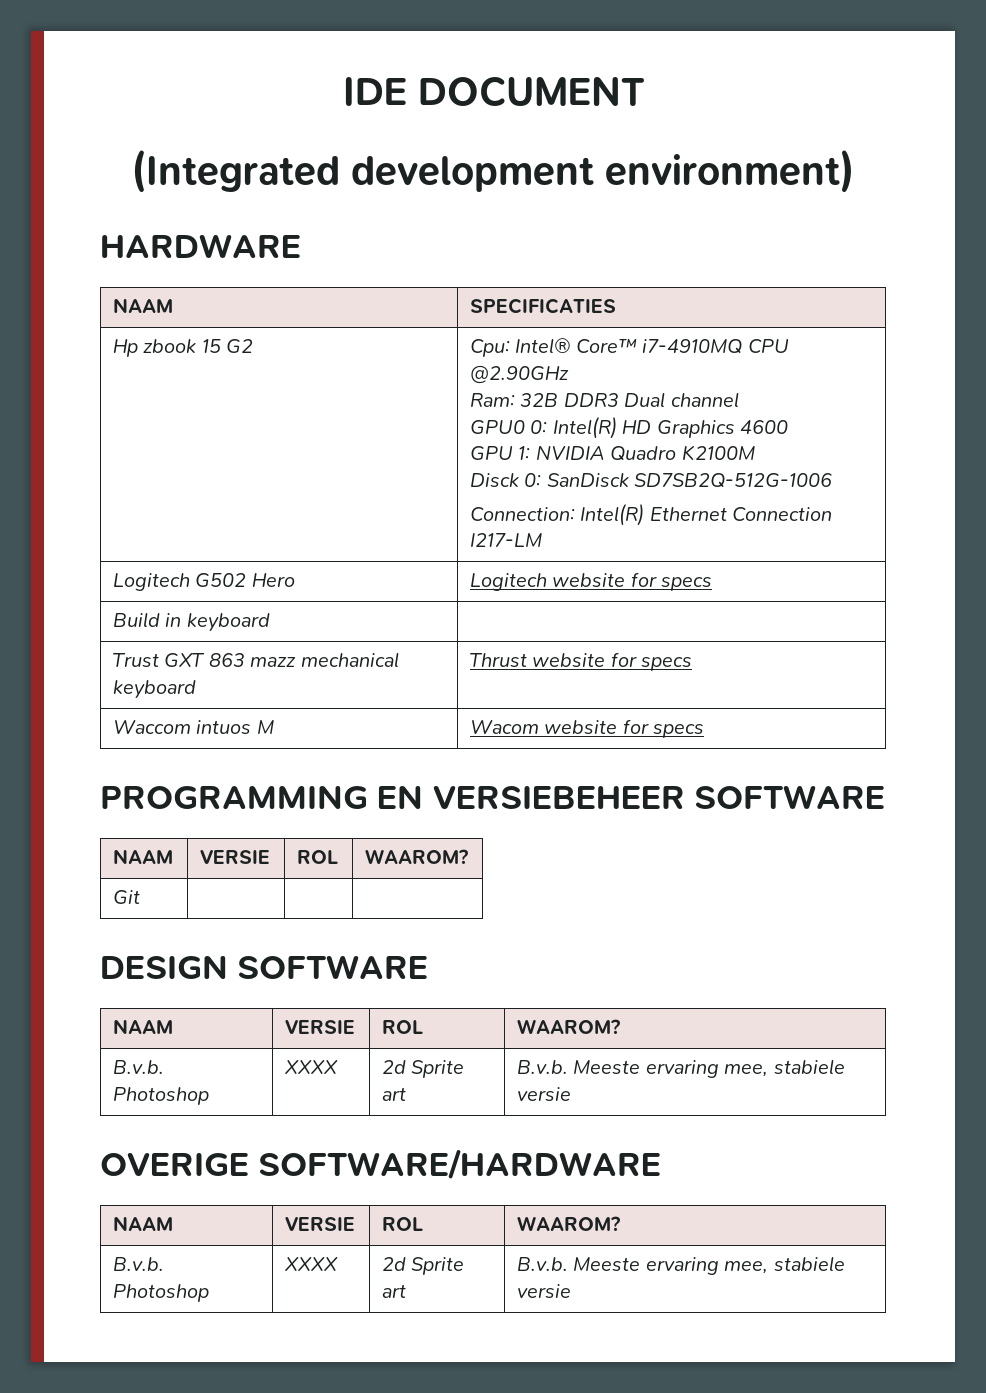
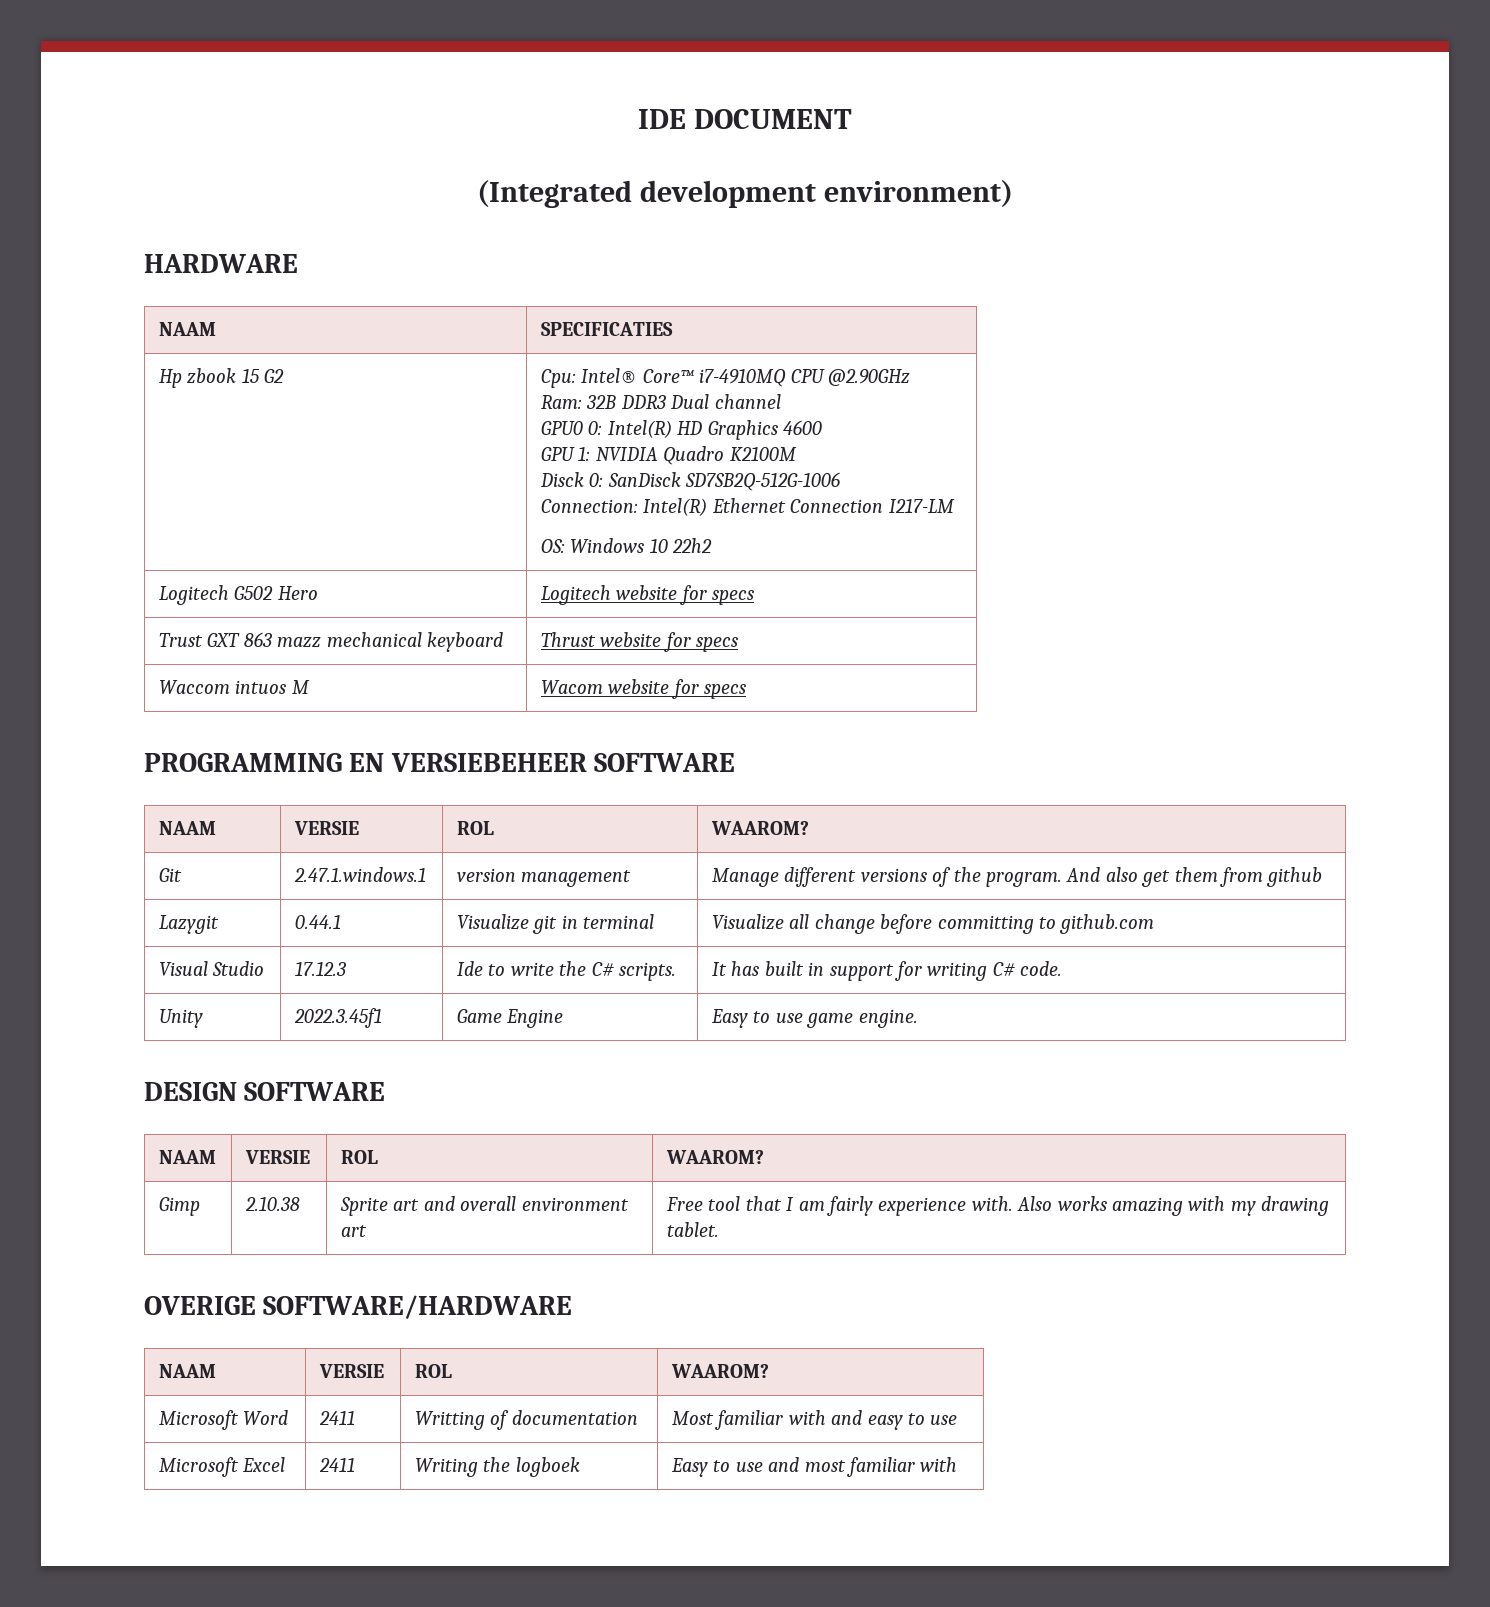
  Hp zbook 15 G2 | Cpu: Intel® Core™ i7-4910MQ CPU @2.90GHz
  Ram: 32B DDR3 Dual channel
  GPU0 0: Intel(R) HD Graphics 4600
  GPU 1: NVIDIA Quadro K2100M
  Disck 0: SanDisck SD7SB2Q-512G-1006
  Connection: Intel(R) Ethernet Connection I217-LM
+ OS: Windows 10 22h2
- Build in keyboard |
- Git | | |
+ Git | 2.47.1.windows.1 | version management | Manage different versions of the program. And also get them from github
+ Lazygit | 0.44.1 | Visualize git in terminal | Visualize all change before committing to github.com
+ Visual Studio | 17.12.3 | Ide to write the C# scripts. | It has built in support for writing C# code.
+ Unity | 2022.3.45f1 | Game Engine | Easy to use game engine.
  DESIGN SOFTWARE
  NAAM | VERSIE | ROL | WAAROM?
- B.v.b. Photoshop | XXXX | 2d Sprite art | B.v.b. Meeste ervaring mee, stabiele versie
+ Gimp | 2.10.38 | Sprite art and overall environment art | Free tool that I am fairly experience with. Also works amazing with my drawing tablet.
  OVERIGE SOFTWARE/HARDWARE
  NAAM | VERSIE | ROL | WAAROM?
- B.v.b. Photoshop | XXXX | 2d Sprite art | B.v.b. Meeste ervaring mee, stabiele versie
+ Microsoft Word | 2411 | Writting of documentation | Most familiar with and easy to use
+ Microsoft Excel | 2411 | Writing the logboek | Easy to use and most familiar with

